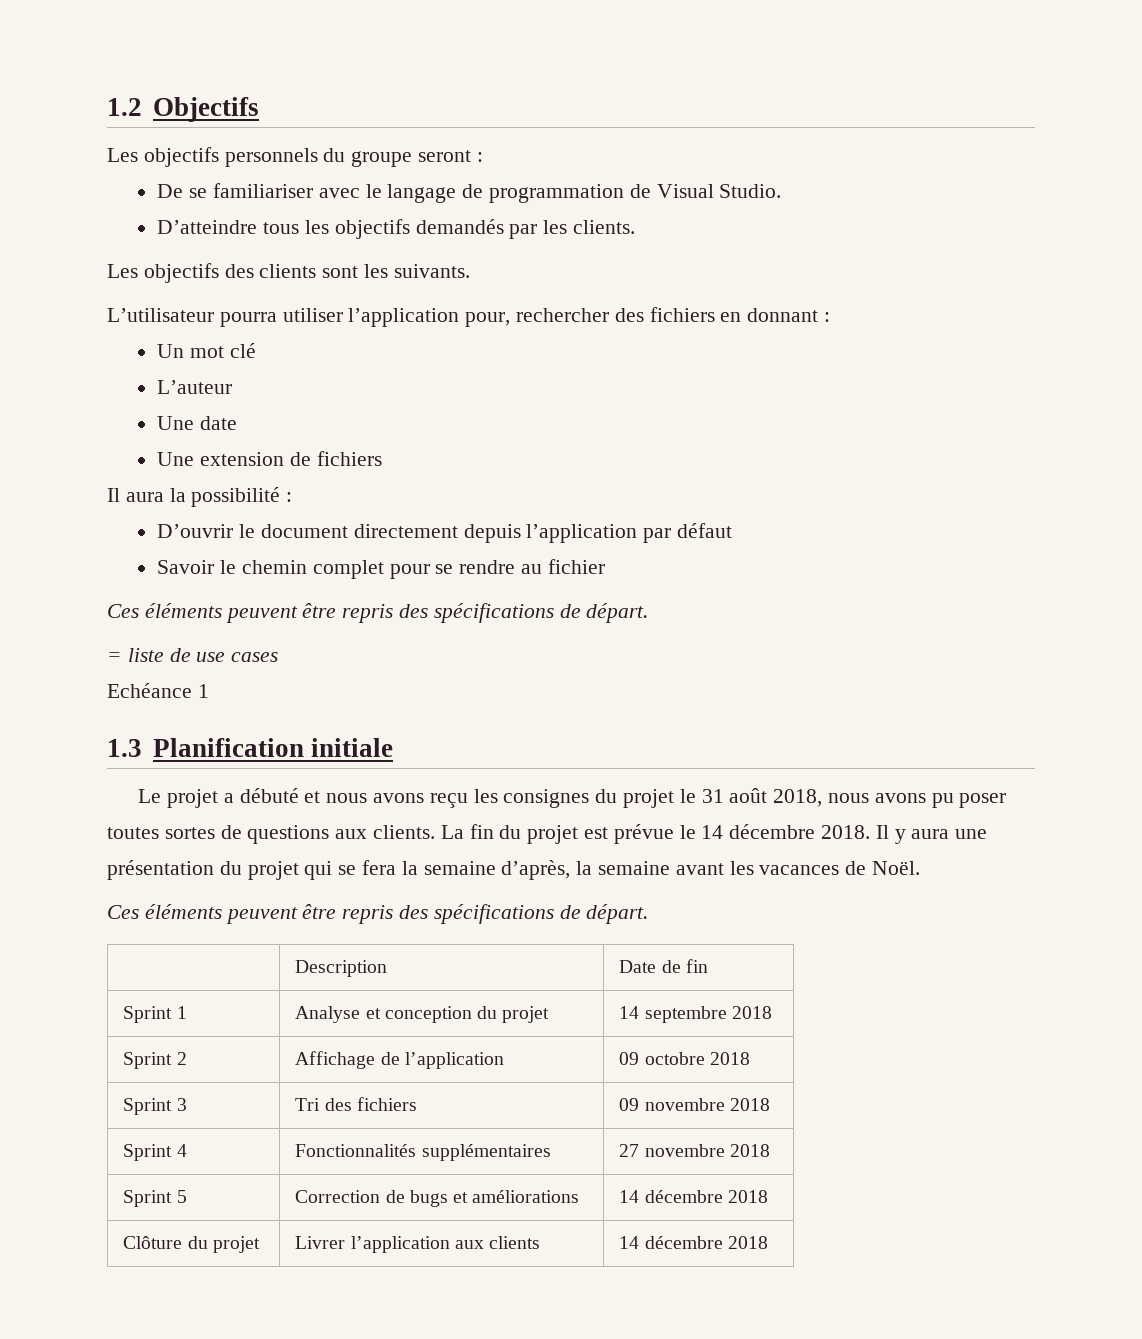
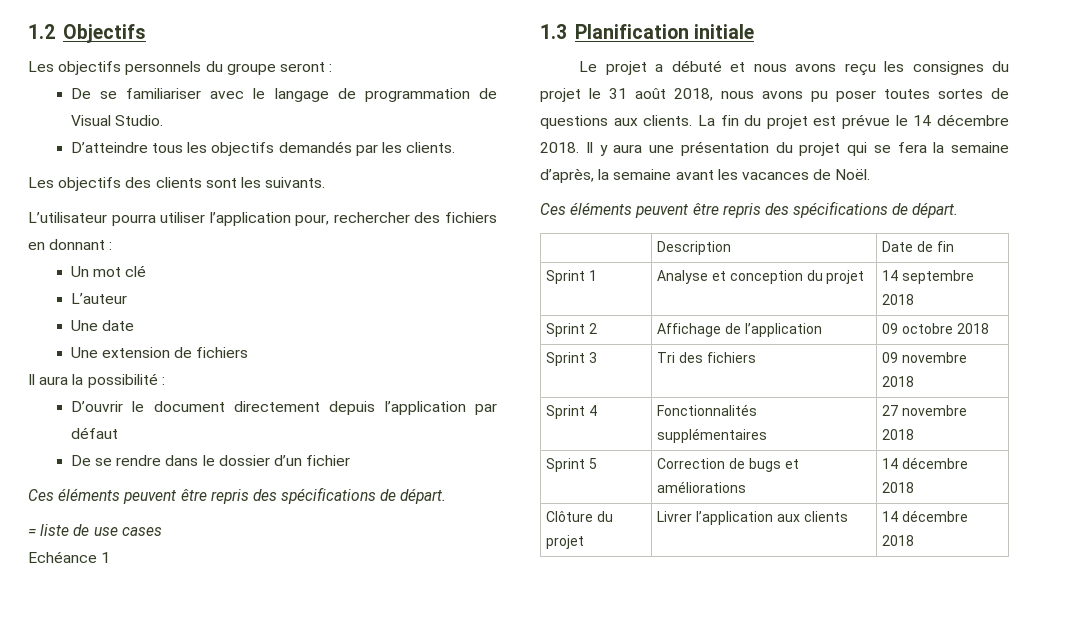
- Savoir le chemin complet pour se rendre au fichier
+ De se rendre dans le dossier d’un fichier

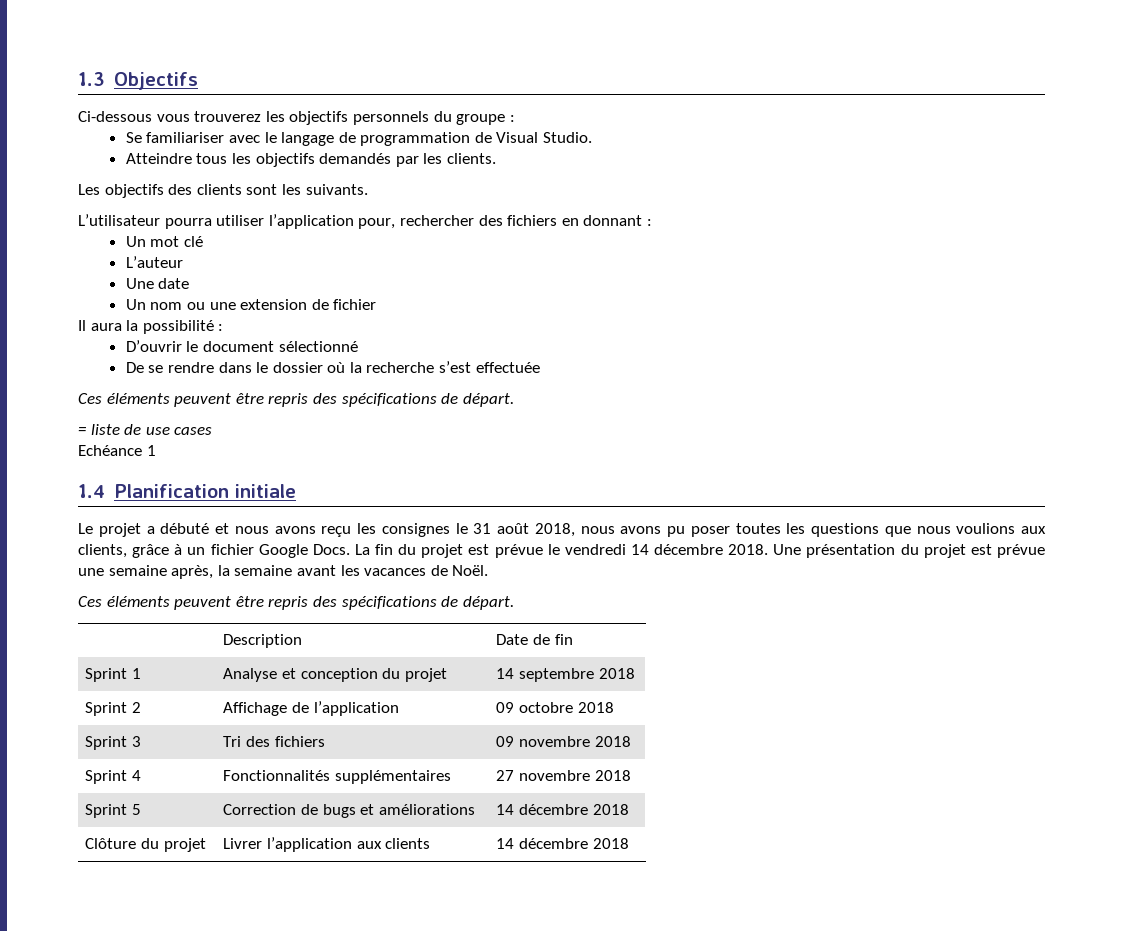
- 1.2 Objectifs
+ 1.3 Objectifs
- Les objectifs personnels du groupe seront :
- De se familiariser avec le langage de programmation de Visual Studio.
+ Ci-dessous vous trouverez les objectifs personnels du groupe :
+ Se familiariser avec le langage de programmation de Visual Studio.
- D’atteindre tous les objectifs demandés par les clients.
+ Atteindre tous les objectifs demandés par les clients.
- Une extension de fichiers
+ Un nom ou une extension de fichier
- D’ouvrir le document directement depuis l’application par défaut
+ D’ouvrir le document sélectionné
- De se rendre dans le dossier d’un fichier
+ De se rendre dans le dossier où la recherche s’est effectuée
- 1.3 Planification initiale
+ 1.4 Planification initiale
- Le projet a débuté et nous avons reçu les consignes du projet le 31 août 2018, nous avons pu poser toutes sortes de questions aux clients.
+ Le projet a débuté et nous avons reçu les consignes le 31 août 2018, nous avons pu poser toutes les questions que nous voulions aux clients, grâce à un fichier Google Docs.
- La fin du projet est prévue le 14 décembre 2018.
+ La fin du projet est prévue le vendredi 14 décembre 2018.
- Il y aura une présentation du projet qui se fera la semaine d’après, la semaine avant les vacances de Noël.
+ Une présentation du projet est prévue une semaine après, la semaine avant les vacances de Noël.

